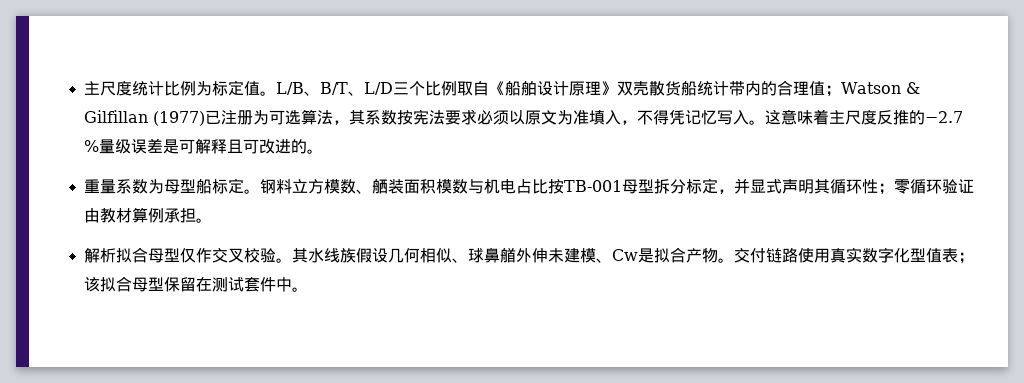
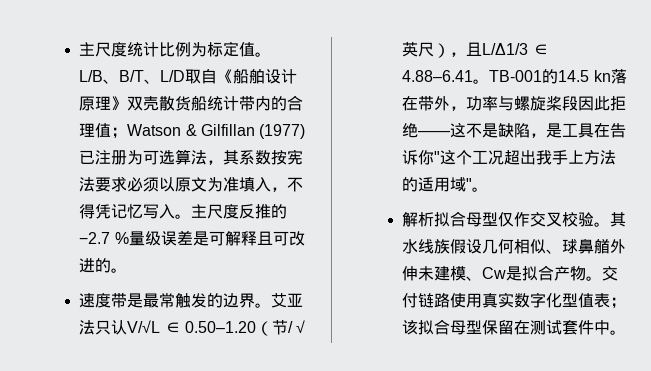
- L/B、B/T、L/D三个比例取自《船舶设计原理》双壳散货船统计带内的合理值；Watson & Gilfillan (1977)已注册为可选算法，其系数按宪法要求必须以原文为准填入，不得凭记忆写入。
+ L/B、B/T、L/D取自《船舶设计原理》双壳散货船统计带内的合理值；Watson & Gilfillan (1977)已注册为可选算法，其系数按宪法要求必须以原文为准填入，不得凭记忆写入。
- 这意味着主尺度反推的−2.7 %量级误差是可解释且可改进的。
+ 主尺度反推的−2.7 %量级误差是可解释且可改进的。
- 重量系数为母型船标定。钢料立方模数、舾装面积模数与机电占比按TB-001母型拆分标定，并显式声明其循环性；零循环验证由教材算例承担。
+ 速度带是最常触发的边界。艾亚法只认V/√L ∈ 0.50–1.20（节/ √英尺），且L/Δ1/3 ∈ 4.88–6.41。TB-001的14.5 kn落在带外，功率与螺旋桨段因此拒绝——这不是缺陷，是工具在告诉你"这个工况超出我手上方法的适用域"。

